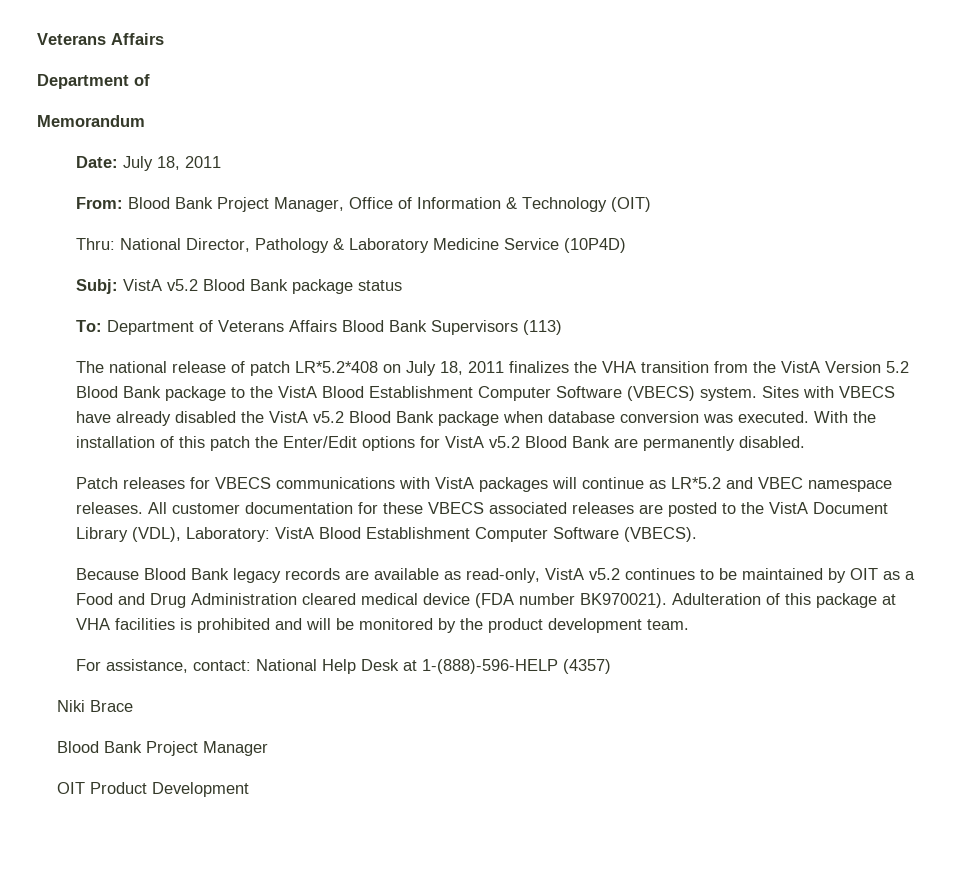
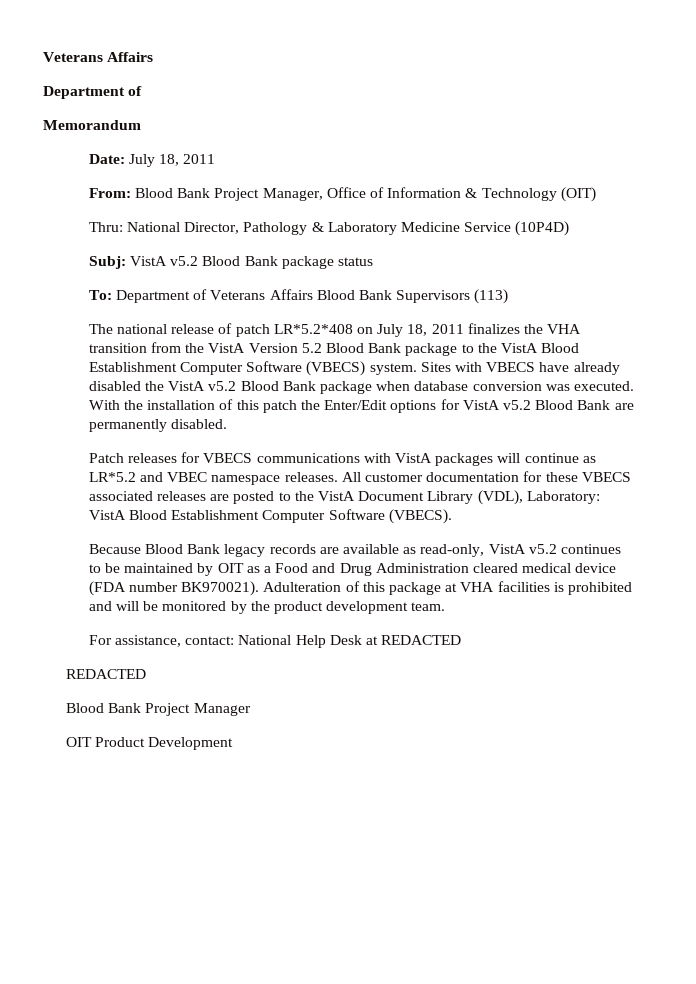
- For assistance, contact: National Help Desk at 1-(888)-596-HELP (4357)
- Niki Brace
+ For assistance, contact: National Help Desk at REDACTED
+ REDACTED

